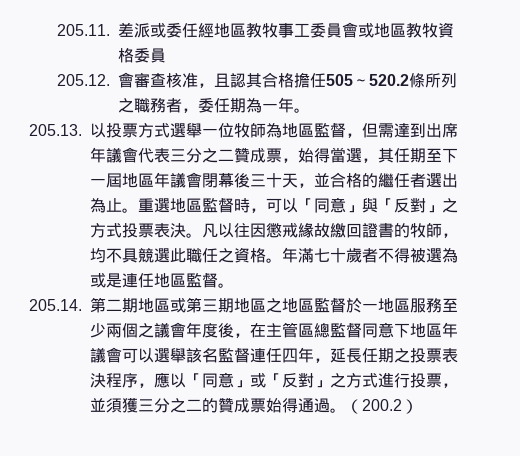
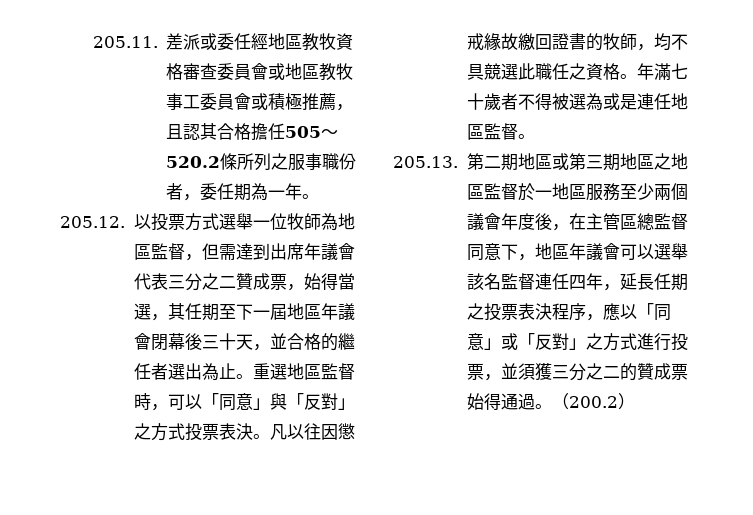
- 205.11.差派或委任經地區教牧事工委員會或地區教牧資格委員
- 205.12.會審查核准，且認其合格擔任505～520.2條所列之職務者，委任期為一年。
+ 205.11.差派或委任經地區教牧資格審查委員會或地區教牧事工委員會或積極推薦，且認其合格擔任505～520.2條所列之服事職份者，委任期為一年。
- 205.13.以投票方式選舉一位牧師為地區監督，但需達到出席年議會代表三分之二贊成票，始得當選，其任期至下一屆地區年議會閉幕後三十天，並合格的繼任者選出為止。
+ 205.12.以投票方式選舉一位牧師為地區監督，但需達到出席年議會代表三分之二贊成票，始得當選，其任期至下一屆地區年議會閉幕後三十天，並合格的繼任者選出為止。
- 205.14.第二期地區或第三期地區之地區監督於一地區服務至少兩個之議會年度後，在主管區總監督同意下地區年議會可以選舉該名監督連任四年，延長任期之投票表決程序，應以「同意」或「反對」之方式進行投票，並須獲三分之二的贊成票始得通過。
+ 205.13.第二期地區或第三期地區之地區監督於一地區服務至少兩個議會年度後，在主管區總監督同意下，地區年議會可以選舉該名監督連任四年，延長任期之投票表決程序，應以「同意」或「反對」之方式進行投票，並須獲三分之二的贊成票始得通過。

